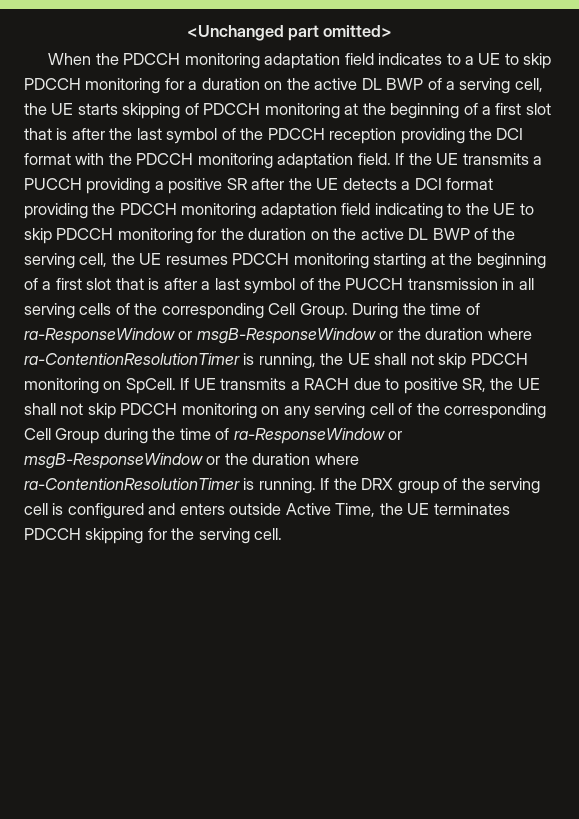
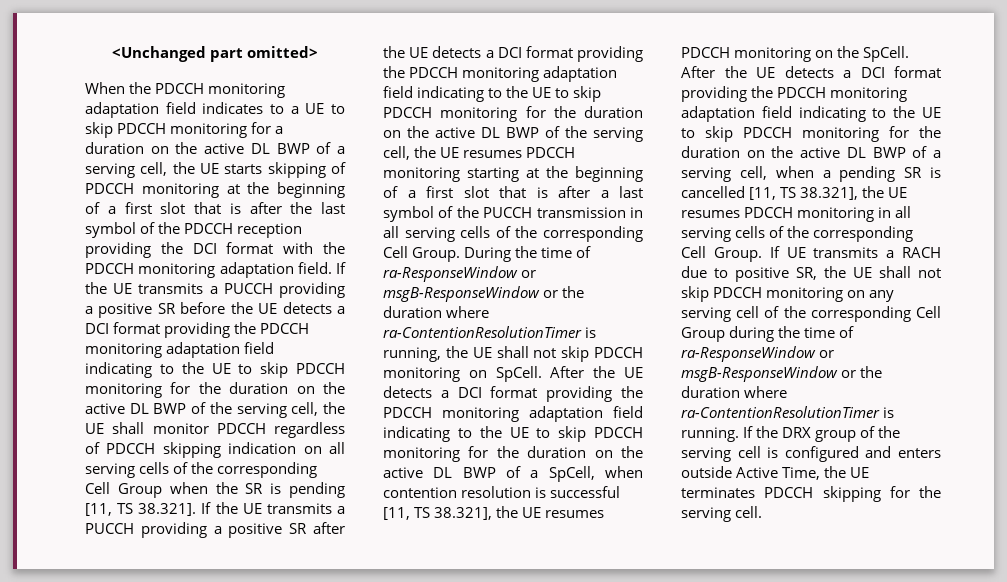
- If the UE transmits a PUCCH providing a positive SR after the UE detects a DCI format providing the PDCCH monitoring adaptation field indicating to the UE to skip PDCCH monitoring for the duration on the active DL BWP of the serving cell, the UE resumes PDCCH monitoring starting at the beginning of a first slot that is after a last symbol of the PUCCH transmission in all serving cells of the corresponding Cell Group.
+ If the UE transmits a PUCCH providing a positive SR before the UE detects a DCI format providing the PDCCH monitoring adaptation field indicating to the UE to skip PDCCH monitoring for the duration on the active DL BWP of the serving cell, the UE shall monitor PDCCH regardless of PDCCH skipping indication on all serving cells of the corresponding Cell Group when the SR is pending [11, TS 38.321]. If the UE transmits a PUCCH providing a positive SR after the UE detects a DCI format providing the PDCCH monitoring adaptation field indicating to the UE to skip PDCCH monitoring for the duration on the active DL BWP of the serving cell, the UE resumes PDCCH monitoring starting at the beginning of a first slot that is after a last symbol of the PUCCH transmission in all serving cells of the corresponding Cell Group.
+ After the UE detects a DCI format providing the PDCCH monitoring adaptation field indicating to the UE to skip PDCCH monitoring for the duration on the active DL BWP of a SpCell, when contention resolution is successful [11, TS 38.321], the UE resumes PDCCH monitoring on the SpCell. After the UE detects a DCI format providing the PDCCH monitoring adaptation field indicating to the UE to skip PDCCH monitoring for the duration on the active DL BWP of a serving cell, when a pending SR is cancelled [11, TS 38.321], the UE resumes PDCCH monitoring in all serving cells of the corresponding Cell Group.

